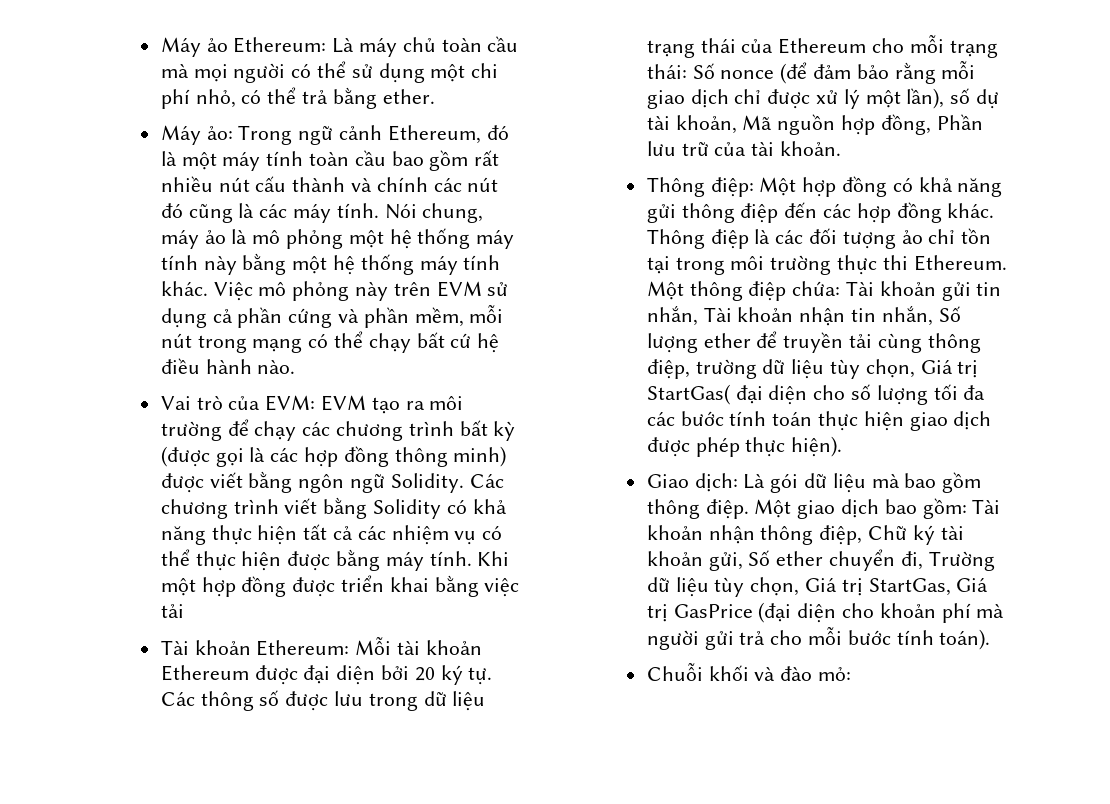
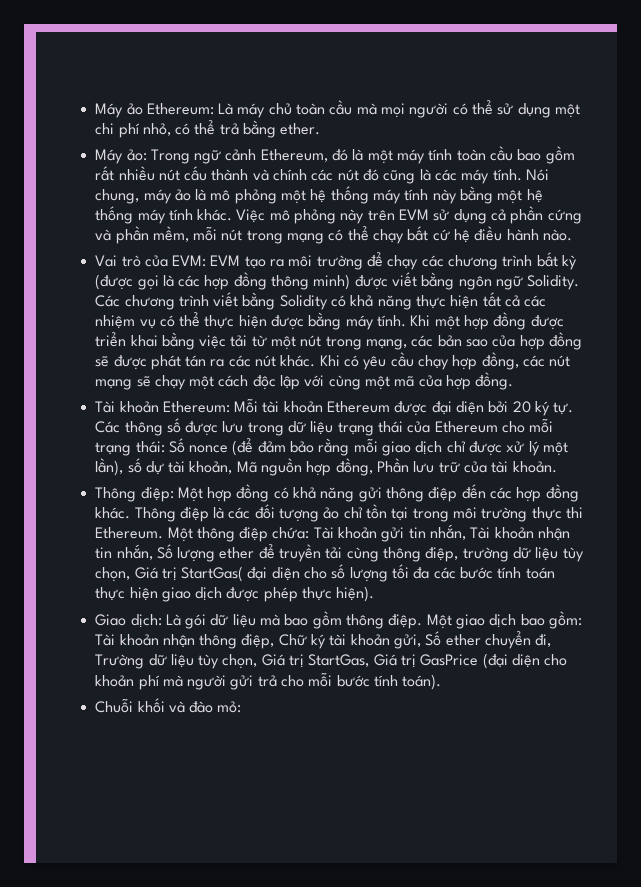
- Khi một hợp đồng được triển khai bằng việc tải
+ Khi một hợp đồng được triển khai bằng việc tải từ một nút trong mạng, các bản sao của hợp đồng sẽ được phát tán ra các nút khác. Khi có yêu cầu chạy hợp đồng, các nút mạng sẽ chạy một cách độc lập với cùng một mã của hợp đồng.

